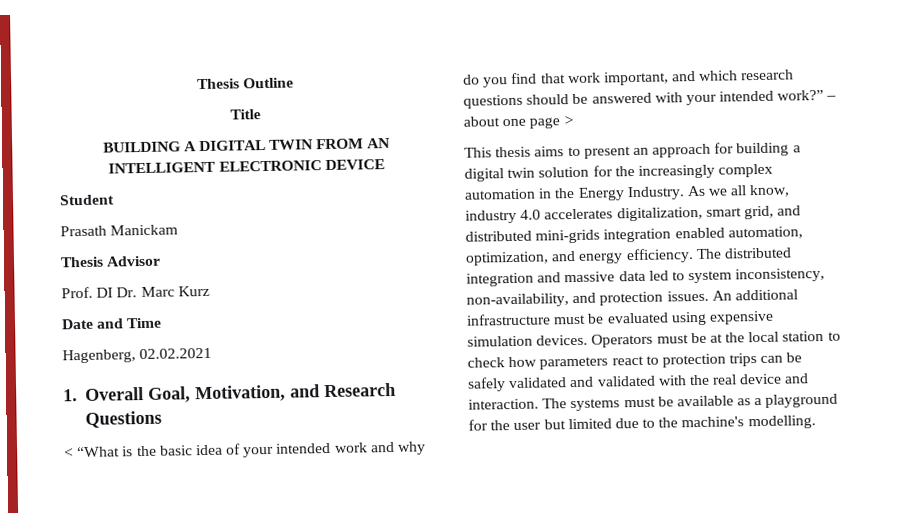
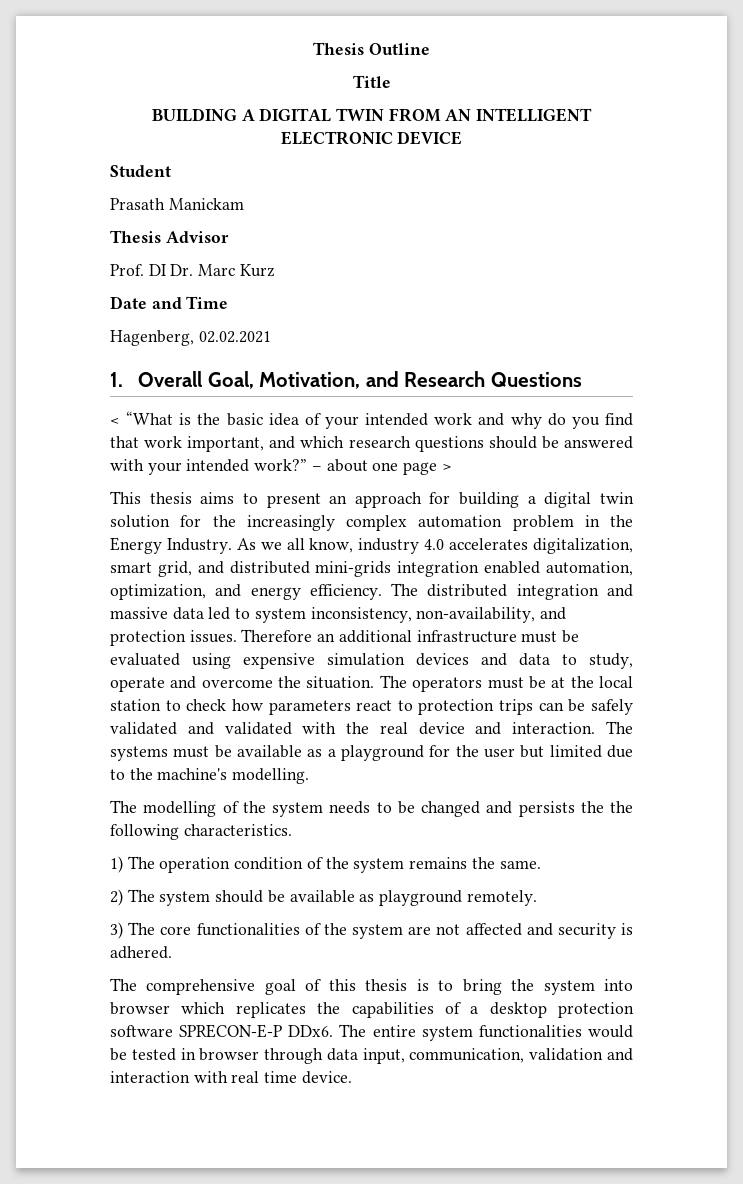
- This thesis aims to present an approach for building a digital twin solution for the increasingly complex automation in the Energy Industry.
+ This thesis aims to present an approach for building a digital twin solution for the increasingly complex automation problem in the Energy Industry.
- An additional infrastructure must be evaluated using expensive simulation devices. Operators must be at the local station to check how parameters react to protection trips can be safely validated and validated with the real device and interaction.
+ Therefore an additional infrastructure must be evaluated using expensive simulation devices and data to study, operate and overcome the situation. The operators must be at the local station to check how parameters react to protection trips can be safely validated and validated with the real device and interaction.
+ The modelling of the system needs to be changed and persists the the following characteristics.
+ 1) The operation condition of the system remains the same.
+ 2) The system should be available as playground remotely.
+ 3) The core functionalities of the system are not affected and security is adhered.
+ The comprehensive goal of this thesis is to bring the system into browser which replicates the capabilities of a desktop protection software SPRECON-E-P DDx6. The entire system functionalities would be tested in browser through data input, communication, validation and interaction with real time device.

